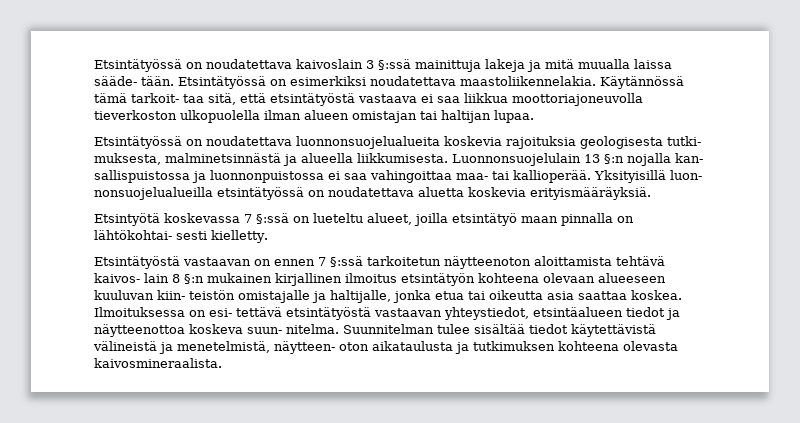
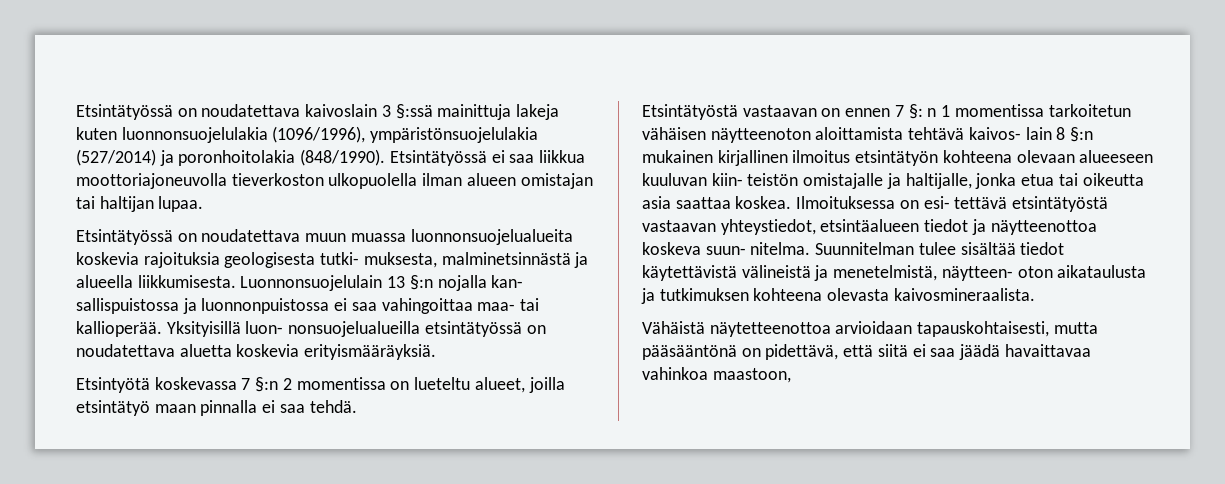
- Etsintätyössä on noudatettava kaivoslain 3 §:ssä mainittuja lakeja ja mitä muualla laissa sääde- tään. Etsintätyössä on esimerkiksi noudatettava maastoliikennelakia. Käytännössä tämä tarkoit- taa sitä, että etsintätyöstä vastaava ei saa liikkua moottoriajoneuvolla tieverkoston ulkopuolella ilman alueen omistajan tai haltijan lupaa.
+ Etsintätyössä on noudatettava kaivoslain 3 §:ssä mainittuja lakeja kuten luonnonsuojelulakia (1096/1996), ympäristönsuojelulakia (527/2014) ja poronhoitolakia (848/1990). Etsintätyössä ei saa liikkua moottoriajoneuvolla tieverkoston ulkopuolella ilman alueen omistajan tai haltijan lupaa.
- Etsintätyössä on noudatettava luonnonsuojelualueita koskevia rajoituksia geologisesta tutki- muksesta, malminetsinnästä ja alueella liikkumisesta.
+ Etsintätyössä on noudatettava muun muassa luonnonsuojelualueita koskevia rajoituksia geologisesta tutki- muksesta, malminetsinnästä ja alueella liikkumisesta.
- Etsintyötä koskevassa 7 §:ssä on lueteltu alueet, joilla etsintätyö maan pinnalla on lähtökohtai- sesti kielletty.
+ Etsintyötä koskevassa 7 §:n 2 momentissa on lueteltu alueet, joilla etsintätyö maan pinnalla ei saa tehdä.
- Etsintätyöstä vastaavan on ennen 7 §:ssä tarkoitetun näytteenoton aloittamista tehtävä kaivos- lain 8 §:n mukainen kirjallinen ilmoitus etsintätyön kohteena olevaan alueeseen kuuluvan kiin- teistön omistajalle ja haltijalle, jonka etua tai oikeutta asia saattaa koskea.
+ Etsintätyöstä vastaavan on ennen 7 §: n 1 momentissa tarkoitetun vähäisen näytteenoton aloittamista tehtävä kaivos- lain 8 §:n mukainen kirjallinen ilmoitus etsintätyön kohteena olevaan alueeseen kuuluvan kiin- teistön omistajalle ja haltijalle, jonka etua tai oikeutta asia saattaa koskea.
+ Vähäistä näytetteenottoa arvioidaan tapauskohtaisesti, mutta pääsääntönä on pidettävä, että siitä ei saa jäädä havaittavaa vahinkoa maastoon,

